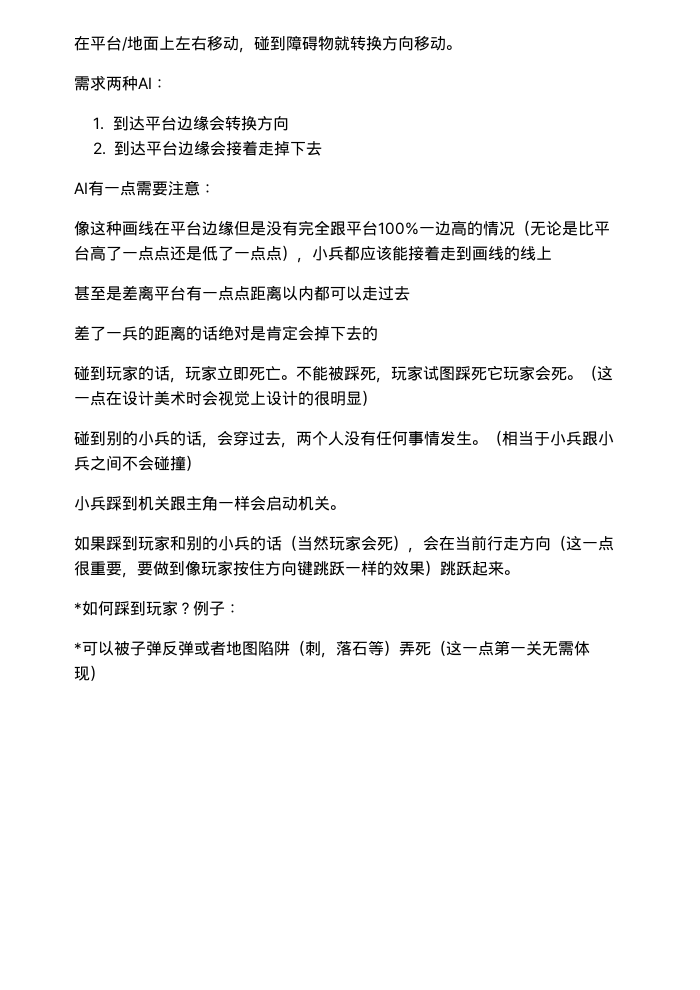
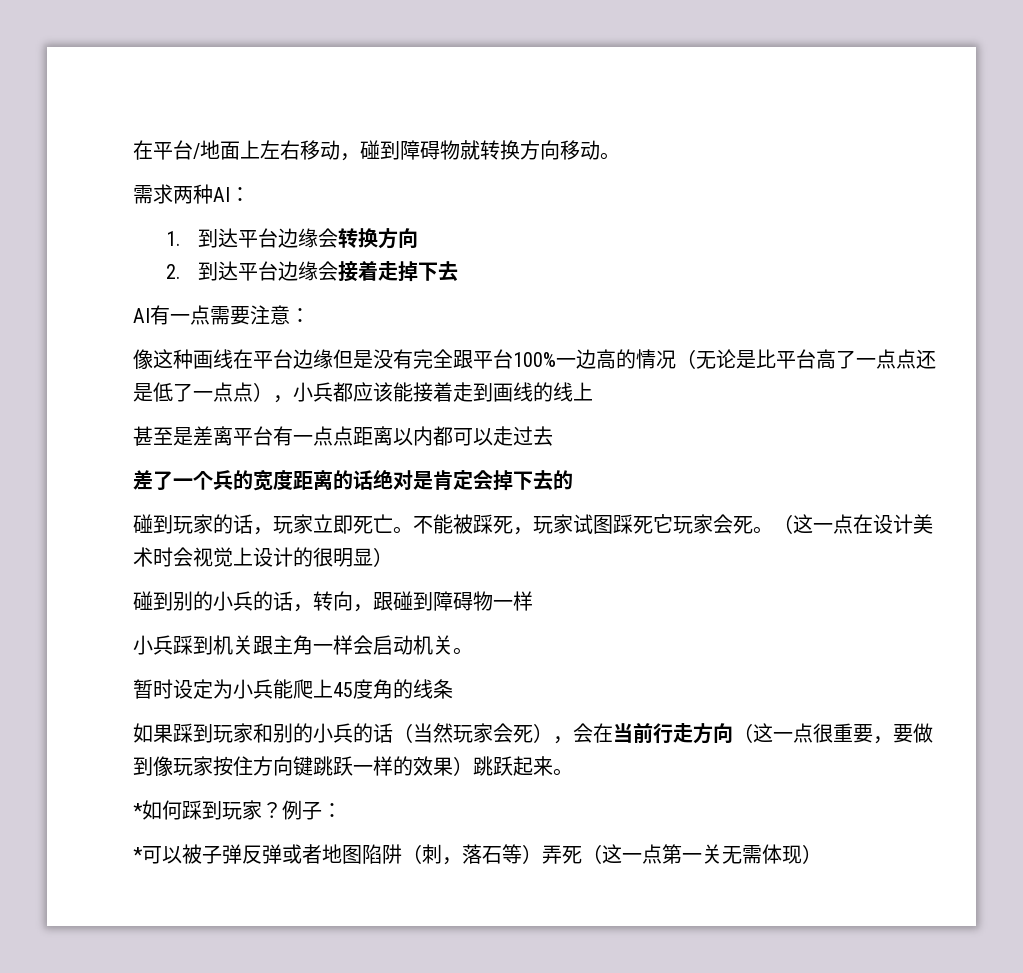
- 差了一兵的距离的话绝对是肯定会掉下去的
+ 差了一个兵的宽度距离的话绝对是肯定会掉下去的
- 碰到别的小兵的话，会穿过去，两个人没有任何事情发生。（相当于小兵跟小兵之间不会碰撞）
+ 碰到别的小兵的话，转向，跟碰到障碍物一样
+ 暂时设定为小兵能爬上45度角的线条

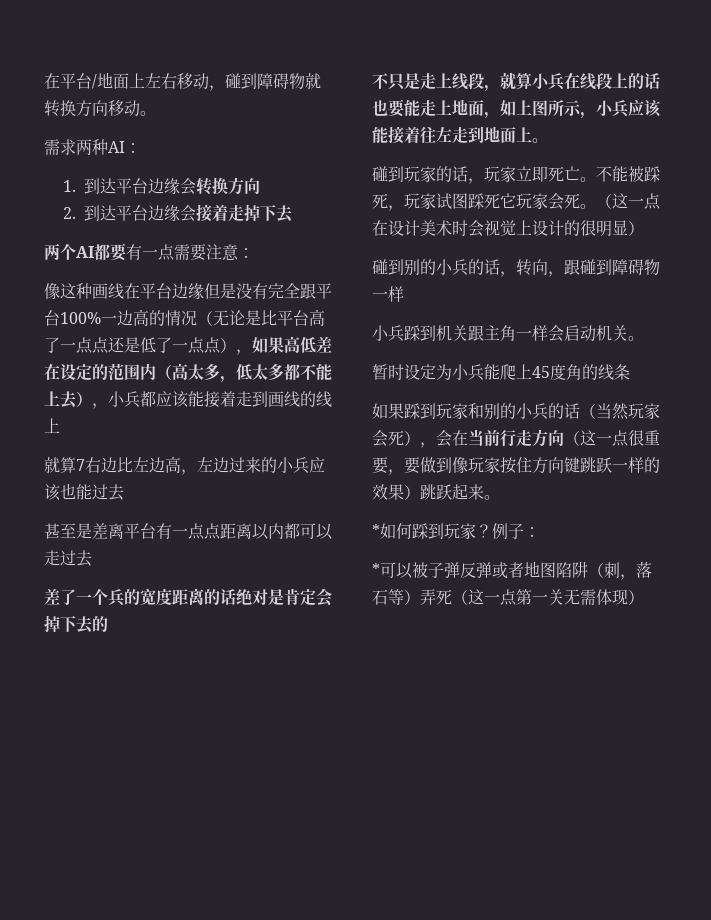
- AI有一点需要注意：
+ 两个AI都要有一点需要注意：
- 像这种画线在平台边缘但是没有完全跟平台100%一边高的情况（无论是比平台高了一点点还是低了一点点），小兵都应该能接着走到画线的线上
+ 像这种画线在平台边缘但是没有完全跟平台100%一边高的情况（无论是比平台高了一点点还是低了一点点），如果高低差在设定的范围内（高太多，低太多都不能上去），小兵都应该能接着走到画线的线上
+ 就算7右边比左边高，左边过来的小兵应该也能过去
+ 不只是走上线段，就算小兵在线段上的话也要能走上地面，如上图所示，小兵应该能接着往左走到地面上。

